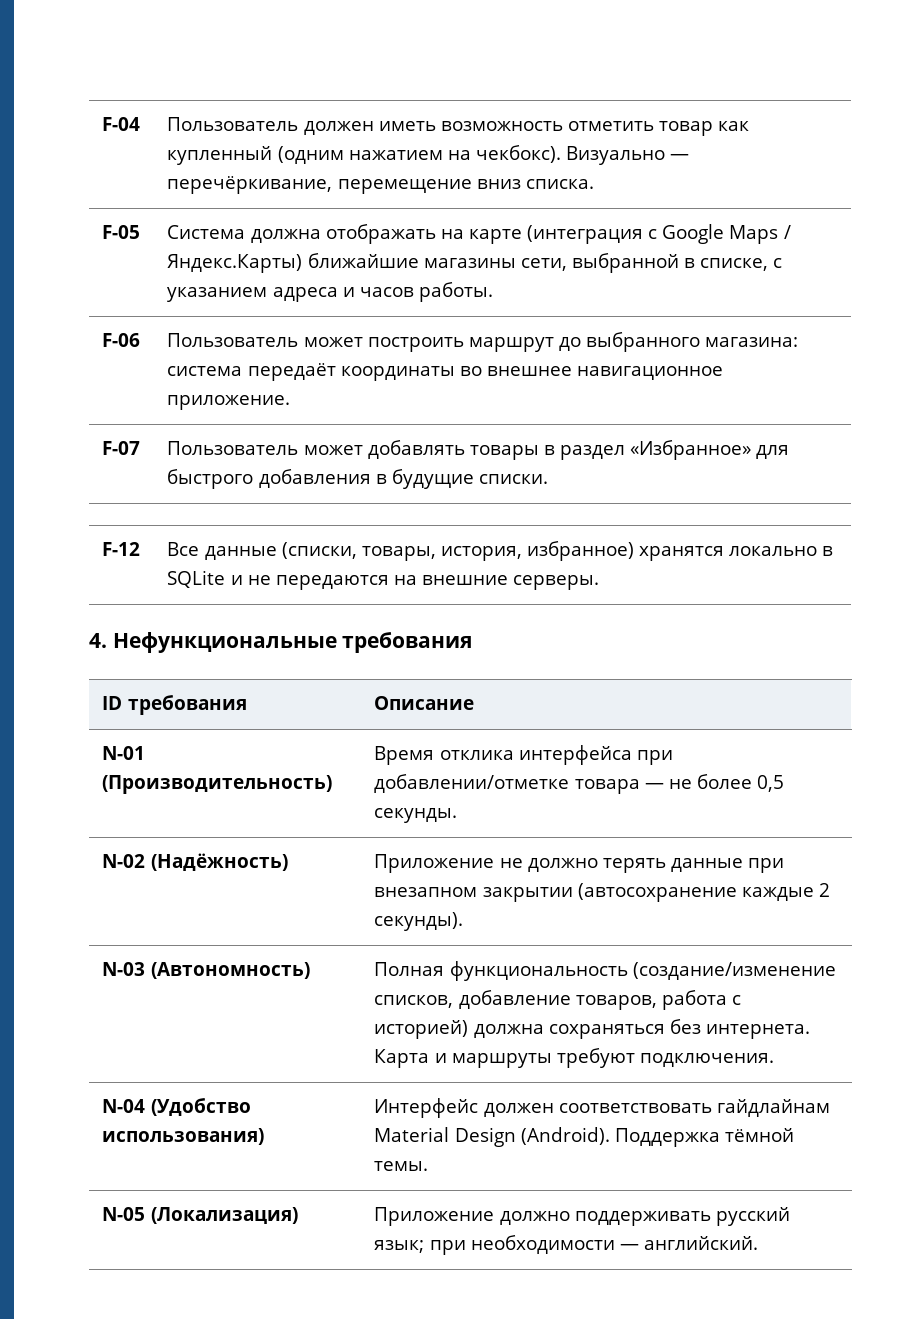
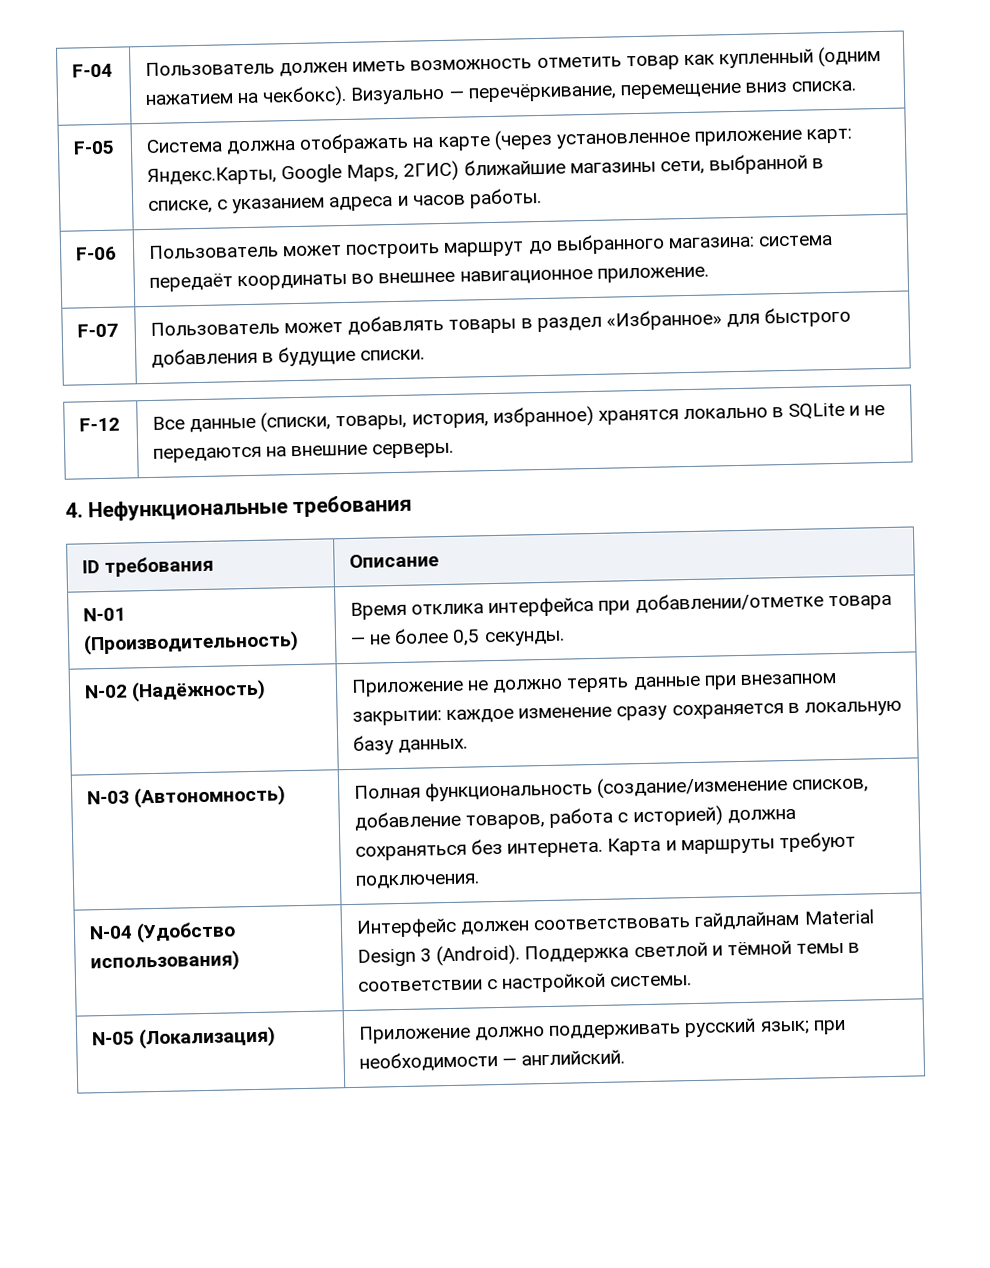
- F-05 | Система должна отображать на карте (интеграция с Google Maps / Яндекс.Карты) ближайшие магазины сети, выбранной в списке, с указанием адреса и часов работы.
+ F-05 | Система должна отображать на карте (через установленное приложение карт: Яндекс.Карты, Google Maps, 2ГИС) ближайшие магазины сети, выбранной в списке, с указанием адреса и часов работы.
- N-02 (Надёжность) | Приложение не должно терять данные при внезапном закрытии (автосохранение каждые 2 секунды).
+ N-02 (Надёжность) | Приложение не должно терять данные при внезапном закрытии: каждое изменение сразу сохраняется в локальную базу данных.
- N-04 (Удобство использования) | Интерфейс должен соответствовать гайдлайнам Material Design (Android). Поддержка тёмной темы.
+ N-04 (Удобство использования) | Интерфейс должен соответствовать гайдлайнам Material Design 3 (Android). Поддержка светлой и тёмной темы в соответствии с настройкой системы.

